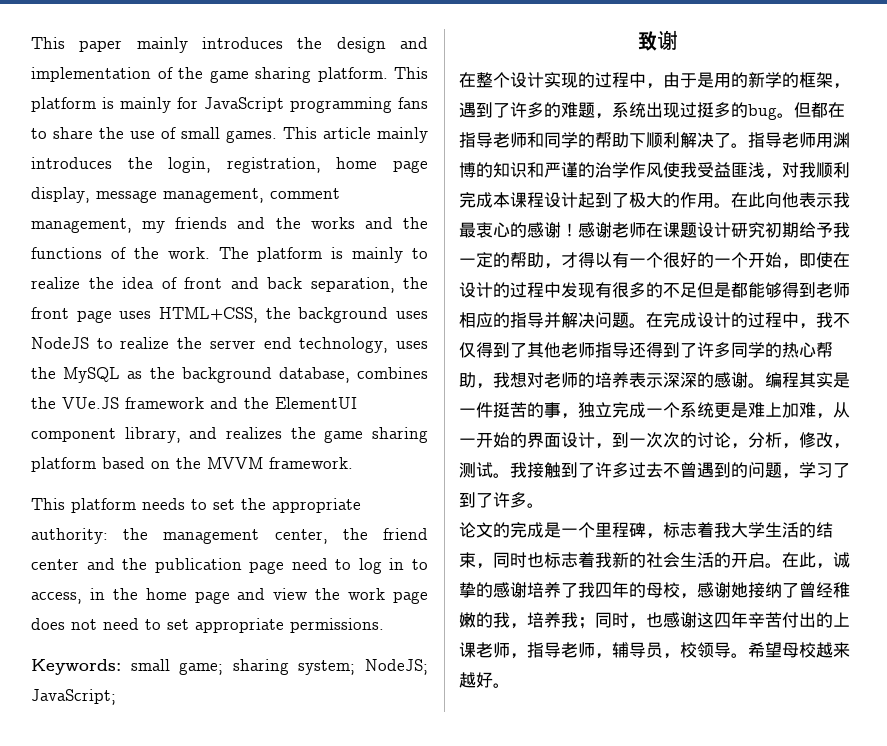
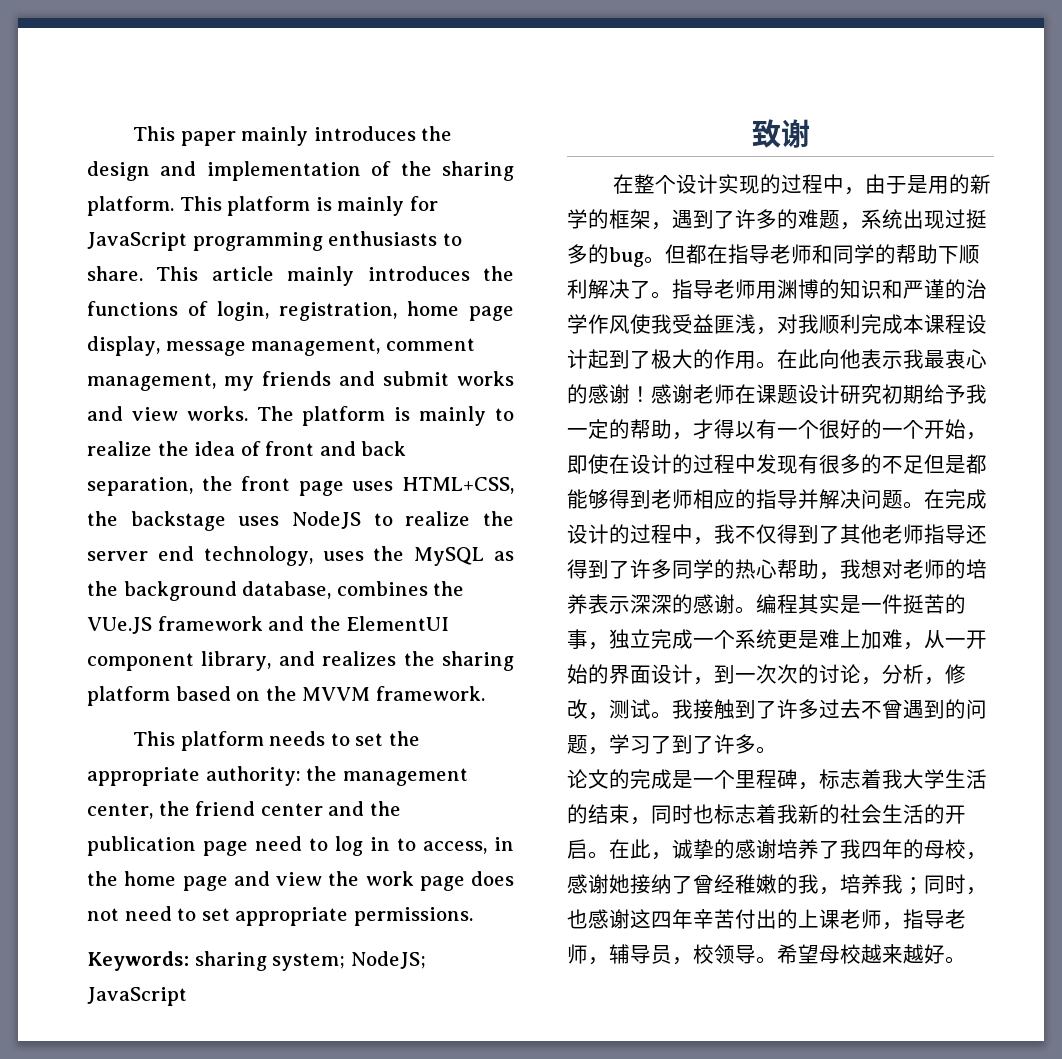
- This paper mainly introduces the design and implementation of the game sharing platform.
+ This paper mainly introduces the design and implementation of the sharing platform.
- This platform is mainly for JavaScript programming fans to share the use of small games.
+ This platform is mainly for JavaScript programming enthusiasts to share.
- This article mainly introduces the login, registration, home page display, message management, comment management, my friends and the works and the functions of the work.
+ This article mainly introduces the functions of login, registration, home page display, message management, comment management, my friends and submit works and view works.
- The platform is mainly to realize the idea of front and back separation, the front page uses HTML+CSS, the background uses NodeJS to realize the server end technology, uses the MySQL as the background database, combines the VUe.JS framework and the ElementUI component library, and realizes the game sharing platform based on the MVVM framework.
+ The platform is mainly to realize the idea of front and back separation, the front page uses HTML+CSS, the backstage uses NodeJS to realize the server end technology, uses the MySQL as the background database, combines the VUe.JS framework and the ElementUI component library, and realizes the sharing platform based on the MVVM framework.
- Keywords: small game; sharing system; NodeJS; JavaScript;
+ Keywords: sharing system; NodeJS; JavaScript

